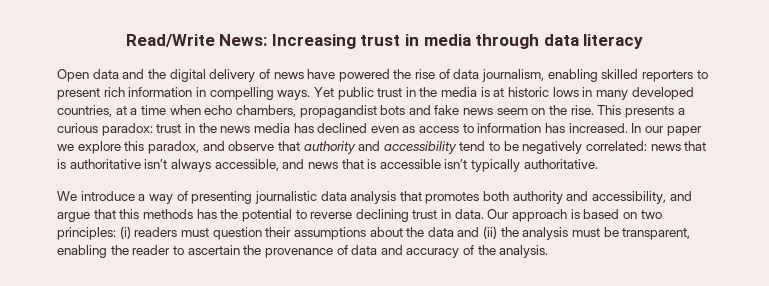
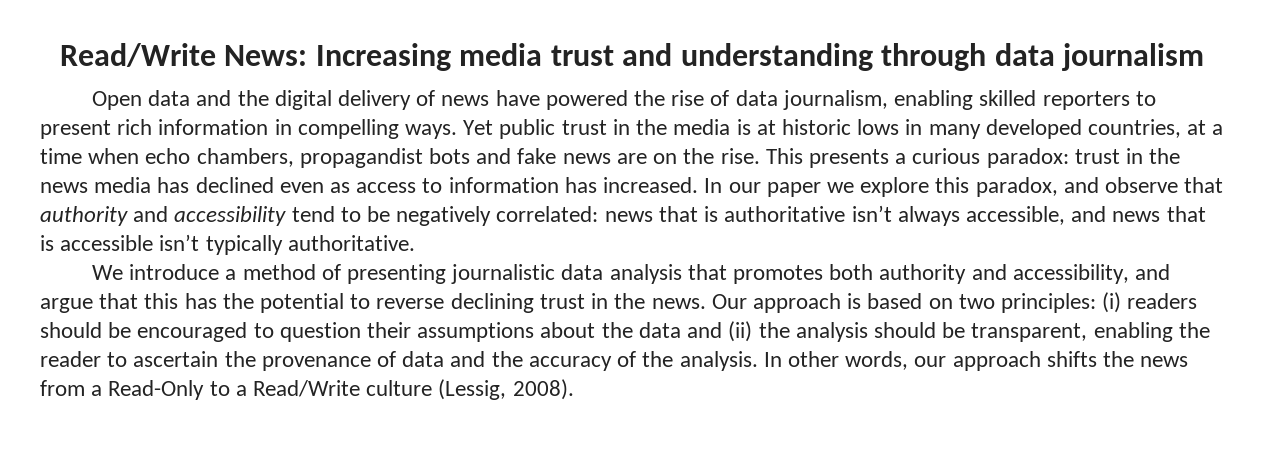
- Read/Write News: Increasing trust in media through data literacy
+ Read/Write News: Increasing media trust and understanding through data journalism
- Yet public trust in the media is at historic lows in many developed countries, at a time when echo chambers, propagandist bots and fake news seem on the rise.
+ Yet public trust in the media is at historic lows in many developed countries, at a time when echo chambers, propagandist bots and fake news are on the rise.
- We introduce a way of presenting journalistic data analysis that promotes both authority and accessibility, and argue that this methods has the potential to reverse declining trust in data.
+ We introduce a method of presenting journalistic data analysis that promotes both authority and accessibility, and argue that this has the potential to reverse declining trust in the news.
- Our approach is based on two principles: (i) readers must question their assumptions about the data and (ii) the analysis must be transparent, enabling the reader to ascertain the provenance of data and accuracy of the analysis.
+ Our approach is based on two principles: (i) readers should be encouraged to question their assumptions about the data and (ii) the analysis should be transparent, enabling the reader to ascertain the provenance of data and the accuracy of the analysis.
+ In other words, our approach shifts the news from a Read-Only to a Read/Write culture (Lessig, 2008).

